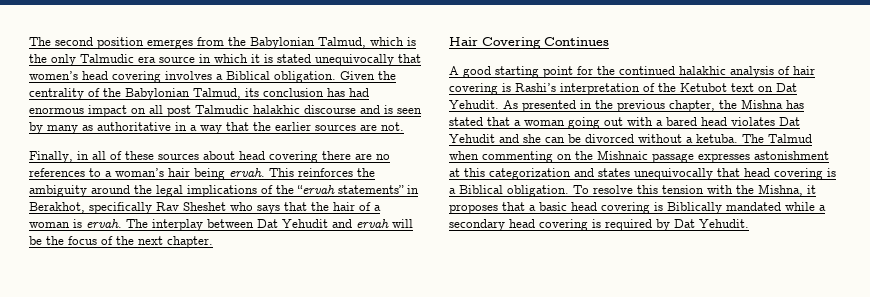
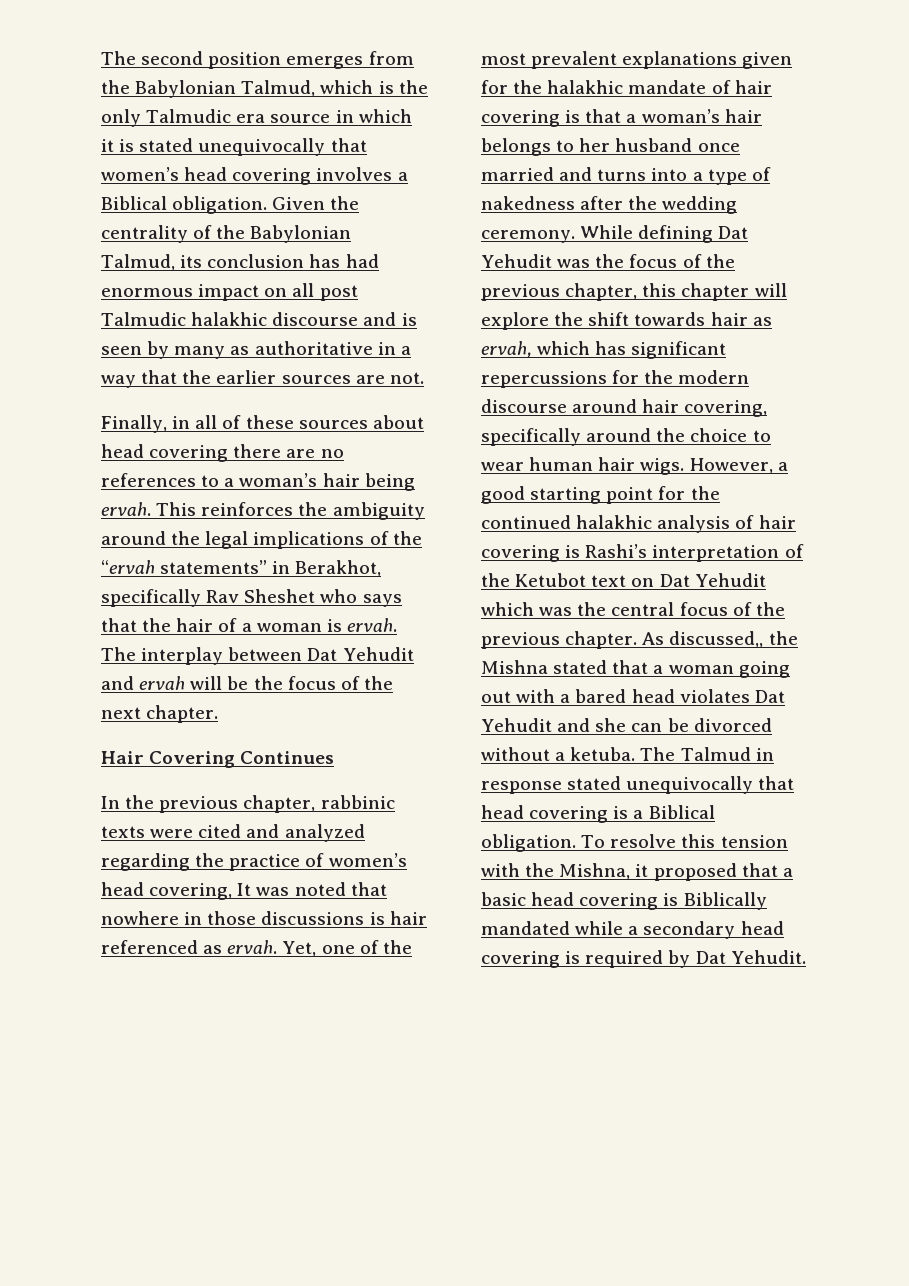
- A good starting point for the continued halakhic analysis of hair covering is Rashi’s interpretation of the Ketubot text on Dat Yehudit. As presented in the previous chapter, the Mishna has stated that a woman going out with a bared head violates Dat Yehudit and she can be divorced without a ketuba.
+ In the previous chapter, rabbinic texts were cited and analyzed regarding the practice of women’s head covering, It was noted that nowhere in those discussions is hair referenced as ervah. Yet, one of the most prevalent explanations given for the halakhic mandate of hair covering is that a woman’s hair belongs to her husband once married and turns into a type of nakedness after the wedding ceremony. While defining Dat Yehudit was the focus of the previous chapter, this chapter will explore the shift towards hair as ervah, which has significant repercussions for the modern discourse around hair covering, specifically around the choice to wear human hair wigs. However, a good starting point for the continued halakhic analysis of hair covering is Rashi’s interpretation of the Ketubot text on Dat Yehudit which was the central focus of the previous chapter. As discussed,, the Mishna stated that a woman going out with a bared head violates Dat Yehudit and she can be divorced without a ketuba.
- The Talmud when commenting on the Mishnaic passage expresses astonishment at this categorization and states unequivocally that head covering is a Biblical obligation.
+ The Talmud in response stated unequivocally that head covering is a Biblical obligation.
- To resolve this tension with the Mishna, it proposes that a basic head covering is Biblically mandated while a secondary head covering is required by Dat Yehudit.
+ To resolve this tension with the Mishna, it proposed that a basic head covering is Biblically mandated while a secondary head covering is required by Dat Yehudit.

